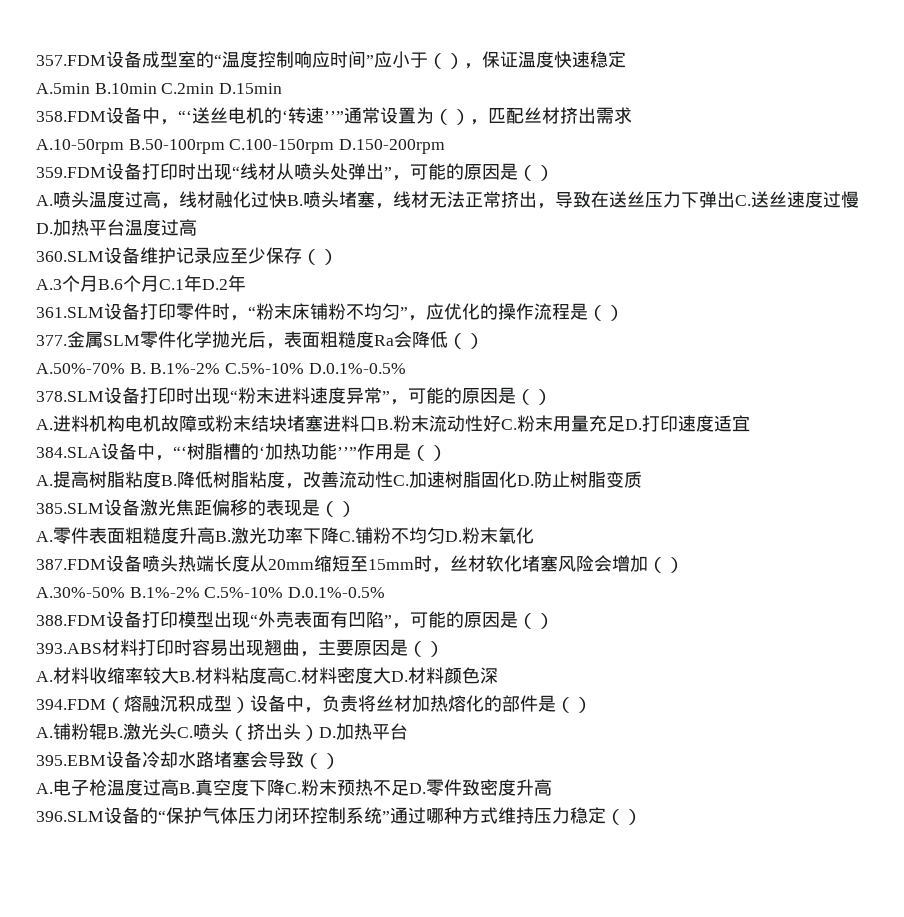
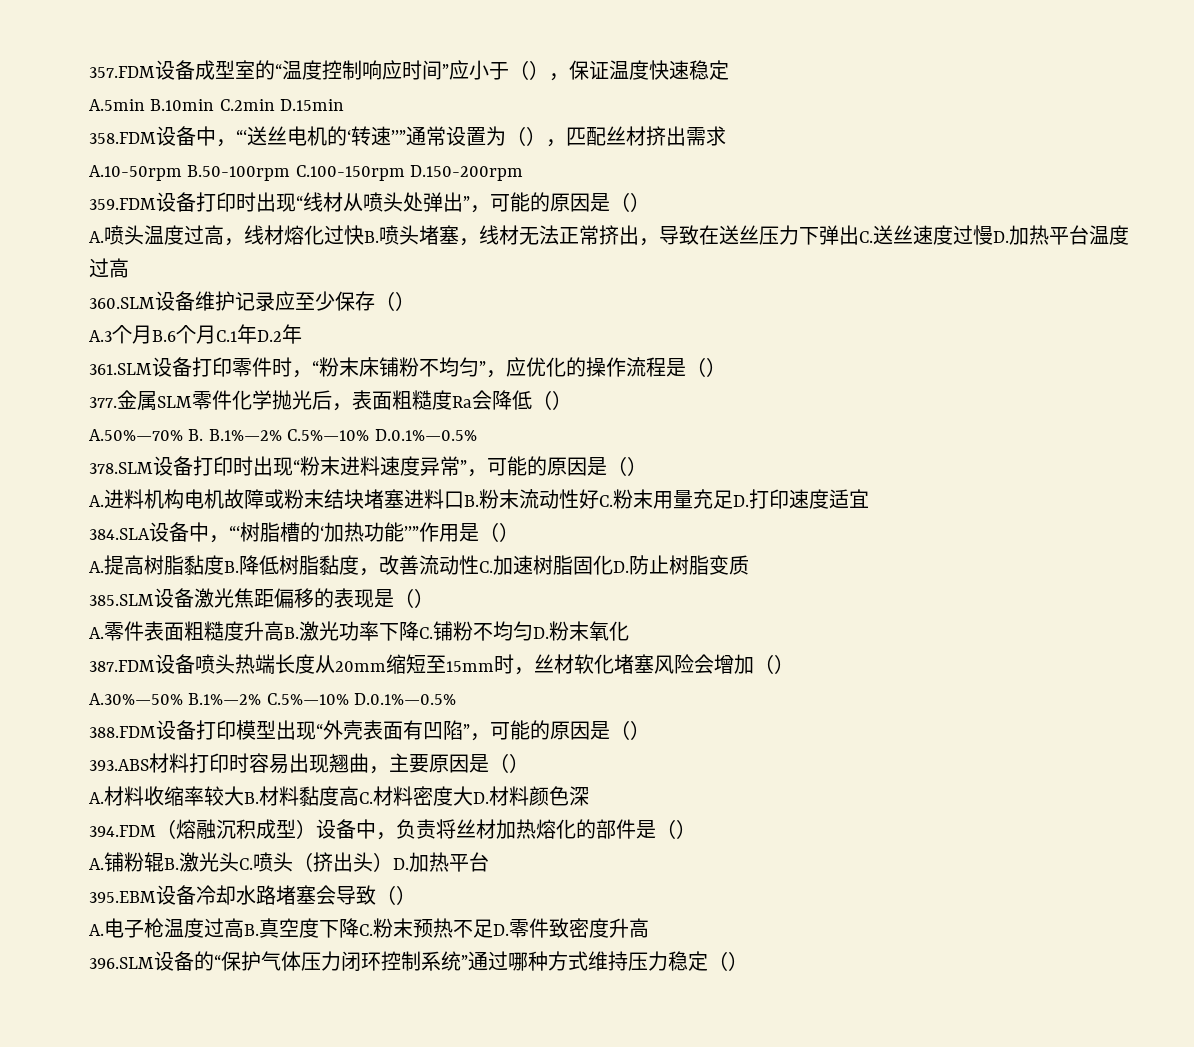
- A.喷头温度过高，线材融化过快B.喷头堵塞，线材无法正常挤出，导致在送丝压力下弹出C.送丝速度过慢D.加热平台温度过高
+ A.喷头温度过高，线材熔化过快B.喷头堵塞，线材无法正常挤出，导致在送丝压力下弹出C.送丝速度过慢D.加热平台温度过高
- A.50%-70% B. B.1%-2% C.5%-10% D.0.1%-0.5%
+ A.50%—70% B. B.1%—2% C.5%—10% D.0.1%—0.5%
- A.提高树脂粘度B.降低树脂粘度，改善流动性C.加速树脂固化D.防止树脂变质
+ A.提高树脂黏度B.降低树脂黏度，改善流动性C.加速树脂固化D.防止树脂变质
- A.30%-50% B.1%-2% C.5%-10% D.0.1%-0.5%
+ A.30%—50% B.1%—2% C.5%—10% D.0.1%—0.5%
- A.材料收缩率较大B.材料粘度高C.材料密度大D.材料颜色深
+ A.材料收缩率较大B.材料黏度高C.材料密度大D.材料颜色深

